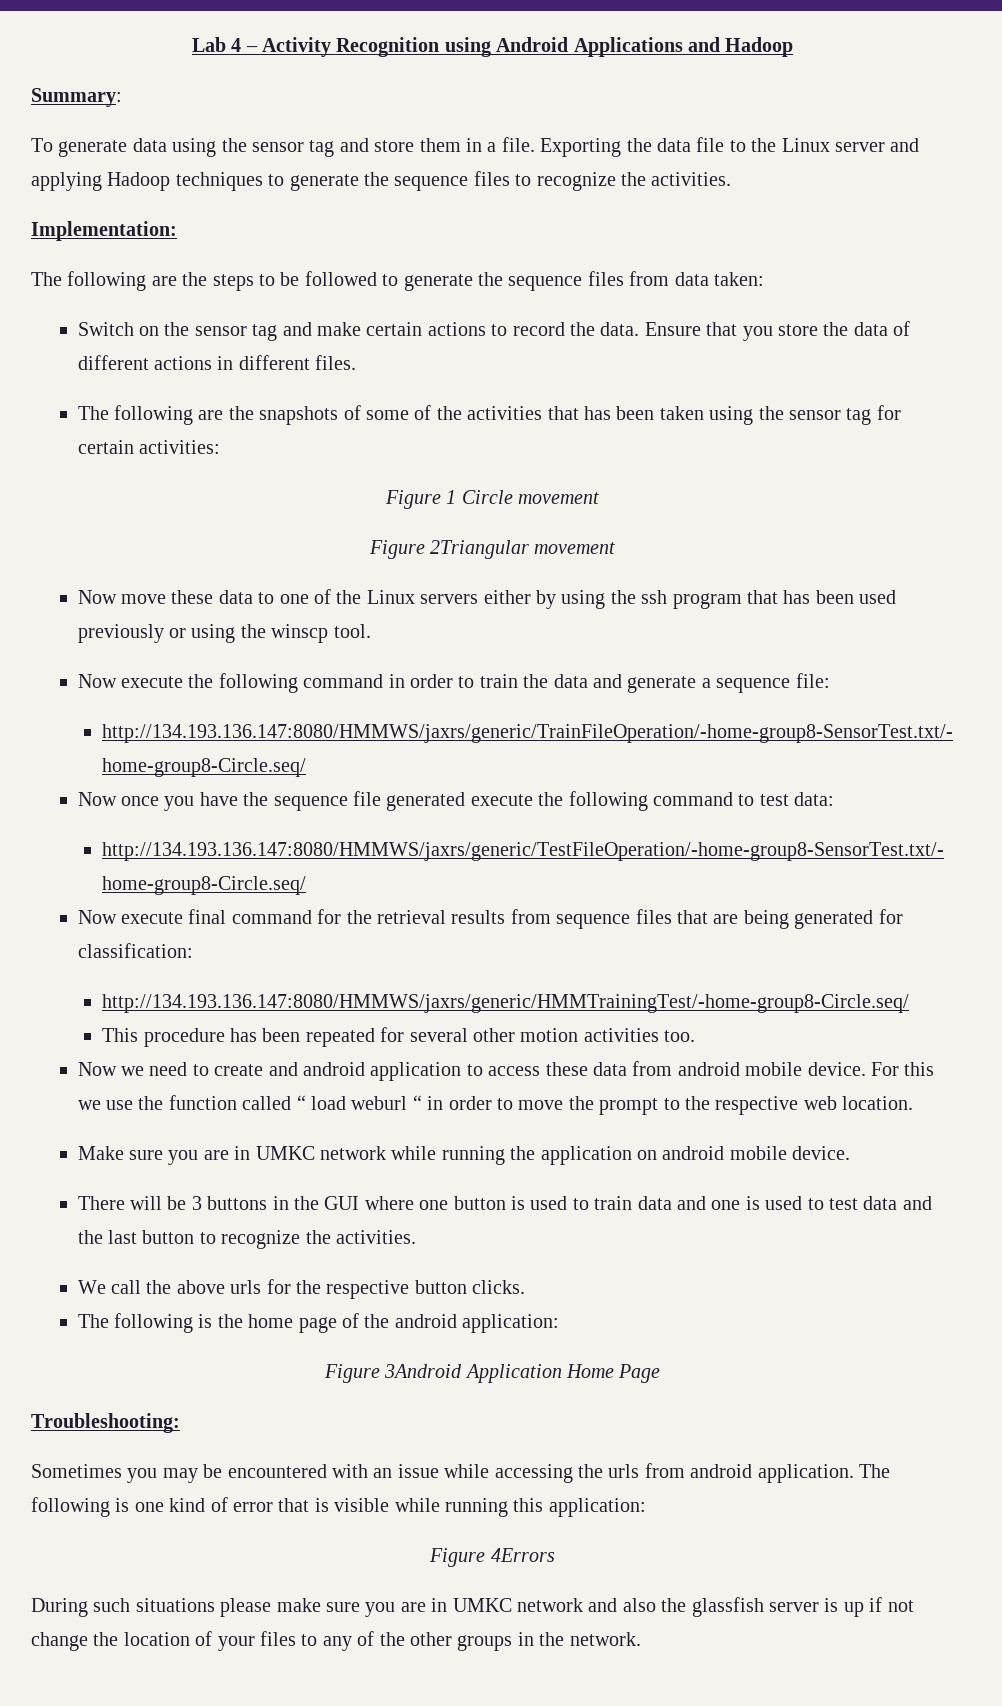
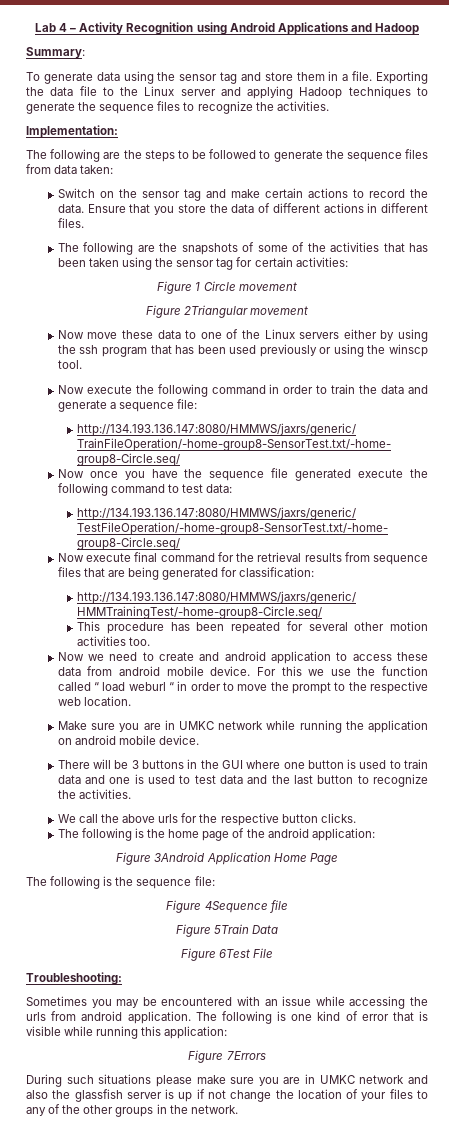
+ The following is the sequence file:
+ Figure 4Sequence file
+ Figure 5Train Data
+ Figure 6Test File
- Figure 4Errors
+ Figure 7Errors

